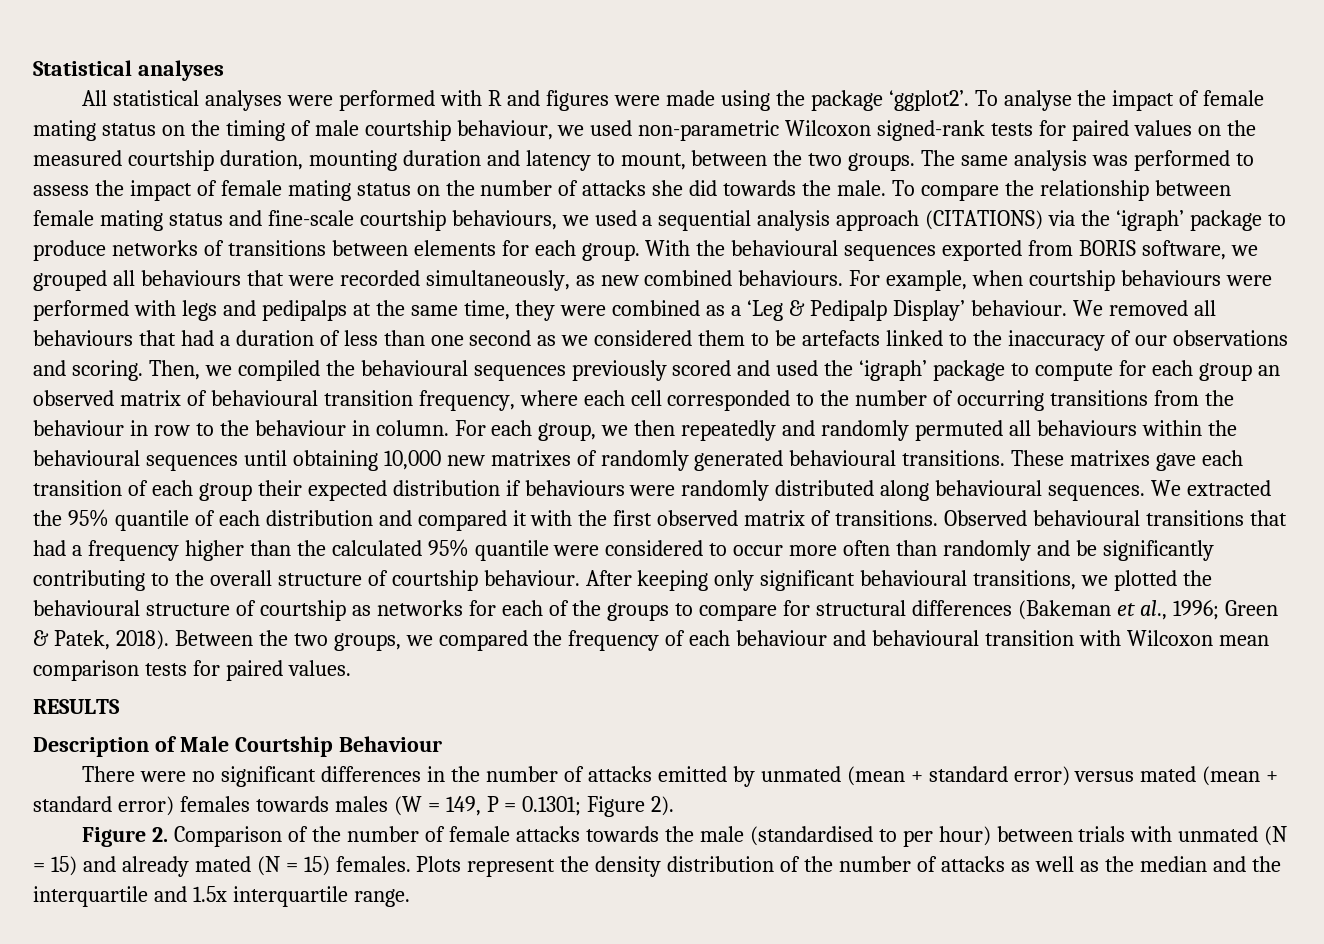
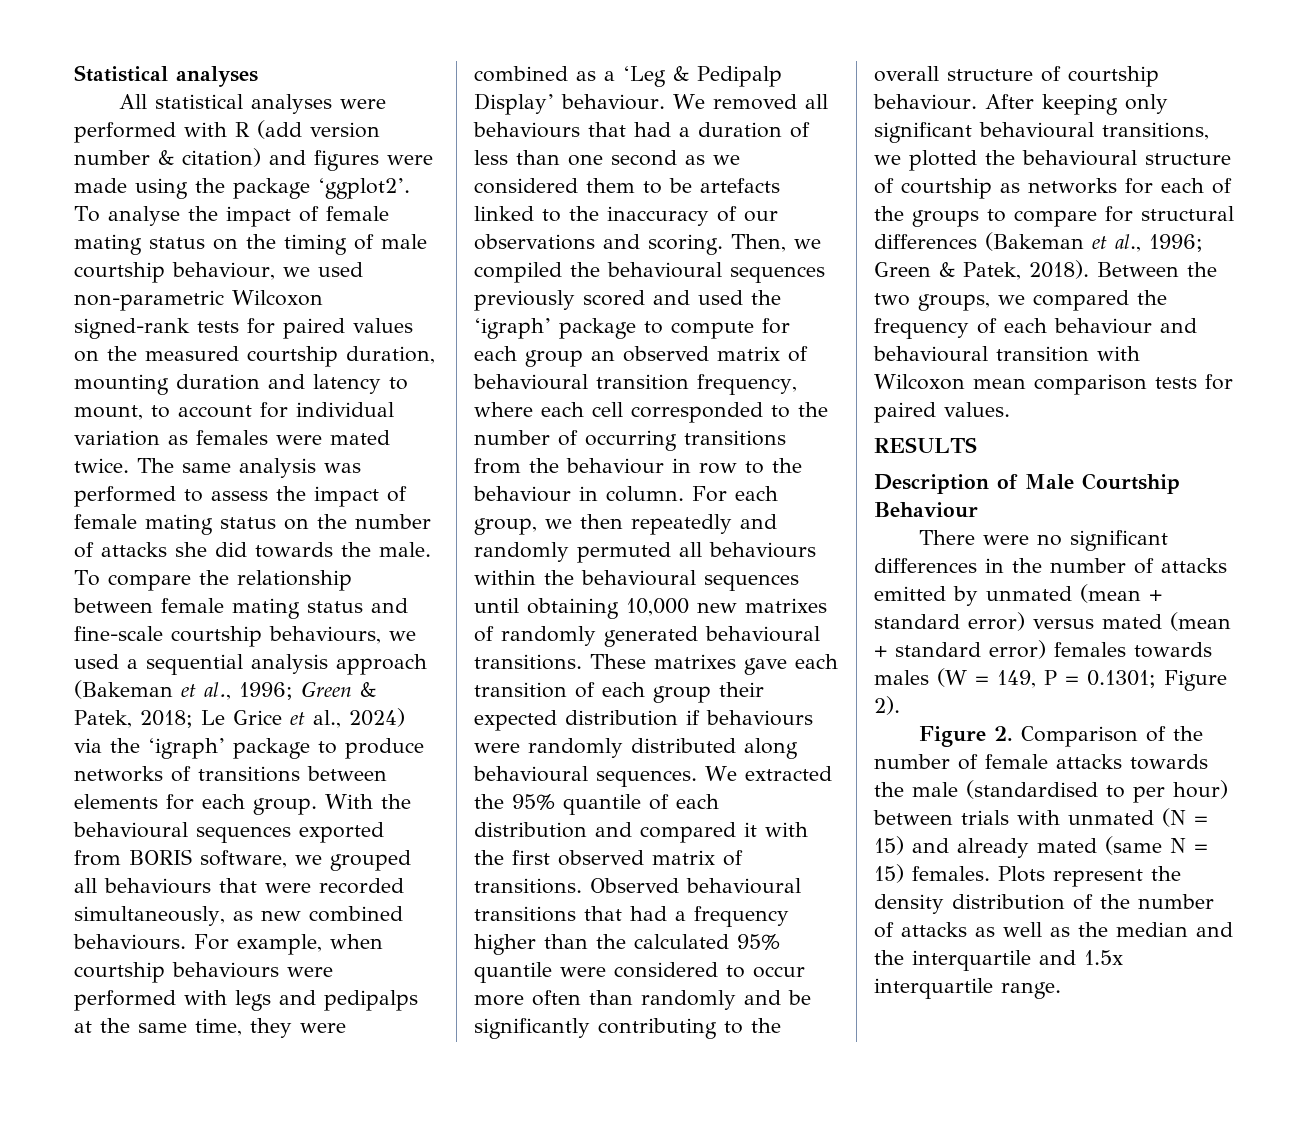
- All statistical analyses were performed with R and figures were made using the package ‘ggplot2’.
+ All statistical analyses were performed with R (add version number & citation) and figures were made using the package ‘ggplot2’.
- To analyse the impact of female mating status on the timing of male courtship behaviour, we used non-parametric Wilcoxon signed-rank tests for paired values on the measured courtship duration, mounting duration and latency to mount, between the two groups.
+ To analyse the impact of female mating status on the timing of male courtship behaviour, we used non-parametric Wilcoxon signed-rank tests for paired values on the measured courtship duration, mounting duration and latency to mount, to account for individual variation as females were mated twice.
- To compare the relationship between female mating status and fine-scale courtship behaviours, we used a sequential analysis approach (CITATIONS) via the ‘igraph’ package to produce networks of transitions between elements for each group.
+ To compare the relationship between female mating status and fine-scale courtship behaviours, we used a sequential analysis approach (Bakeman et al., 1996; Green & Patek, 2018; Le Grice et al., 2024) via the ‘igraph’ package to produce networks of transitions between elements for each group.
- Figure 2. Comparison of the number of female attacks towards the male (standardised to per hour) between trials with unmated (N = 15) and already mated (N = 15) females.
+ Figure 2. Comparison of the number of female attacks towards the male (standardised to per hour) between trials with unmated (N = 15) and already mated (same N = 15) females.

